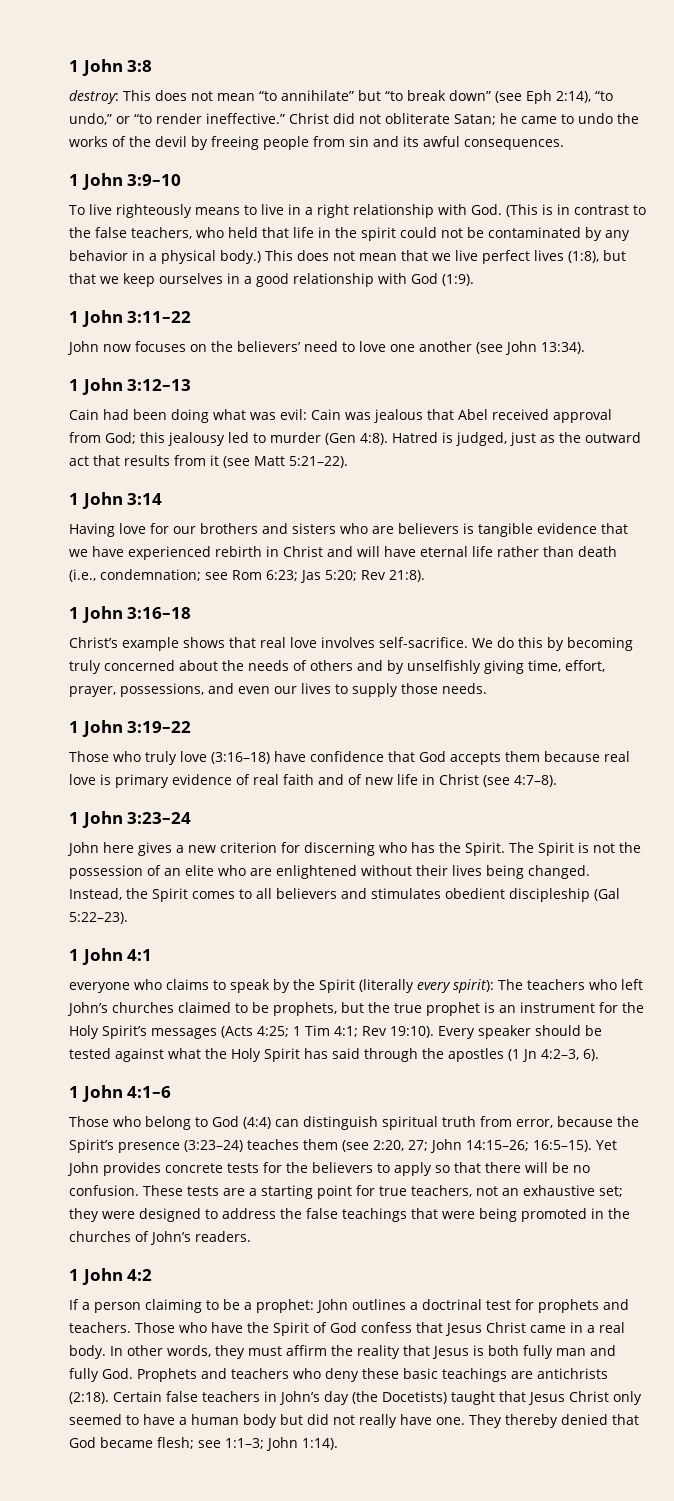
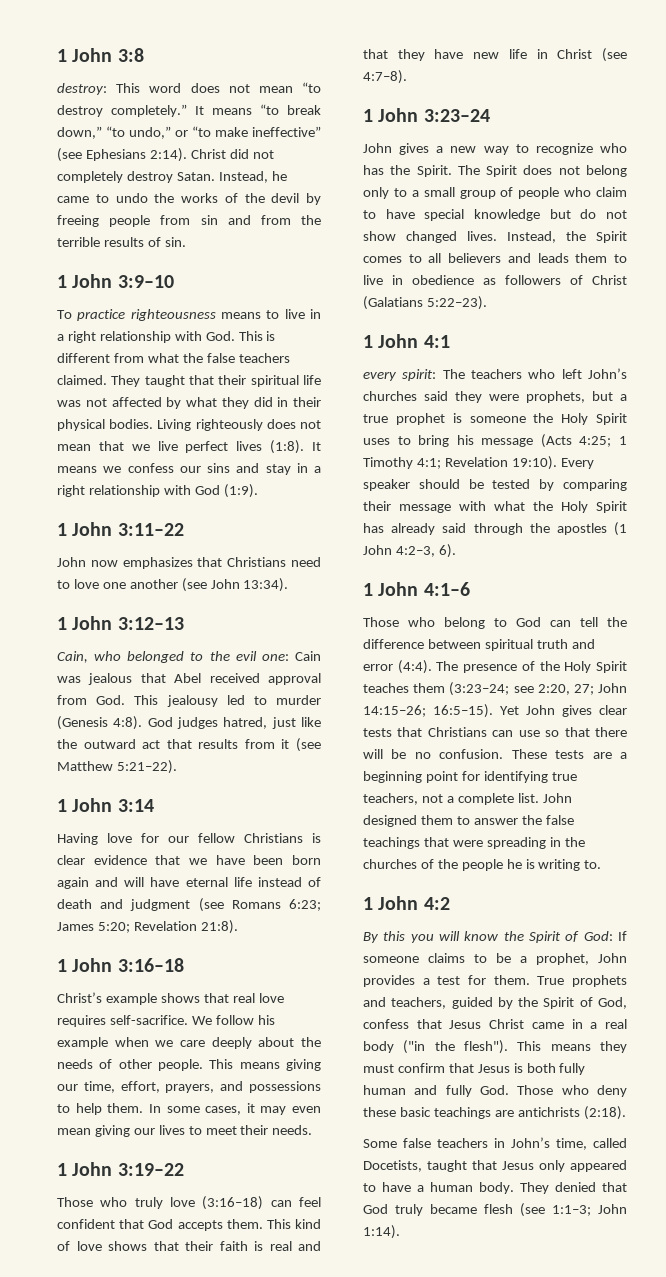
- destroy: This does not mean “to annihilate” but “to break down” (see Eph 2:14), “to undo,” or “to render ineffective.” Christ did not obliterate Satan; he came to undo the works of the devil by freeing people from sin and its awful consequences.
+ destroy: This word does not mean “to destroy completely.” It means “to break down,” “to undo,” or “to make ineffective” (see Ephesians 2:14). Christ did not completely destroy Satan. Instead, he came to undo the works of the devil by freeing people from sin and from the terrible results of sin.
- To live righteously means to live in a right relationship with God. (This is in contrast to the false teachers, who held that life in the spirit could not be contaminated by any behavior in a physical body.) This does not mean that we live perfect lives (1:8), but that we keep ourselves in a good relationship with God (1:9).
+ To practice righteousness means to live in a right relationship with God. This is different from what the false teachers claimed. They taught that their spiritual life was not affected by what they did in their physical bodies. Living righteously does not mean that we live perfect lives (1:8). It means we confess our sins and stay in a right relationship with God (1:9).
- John now focuses on the believers’ need to love one another (see John 13:34).
+ John now emphasizes that Christians need to love one another (see John 13:34).
- Cain had been doing what was evil: Cain was jealous that Abel received approval from God; this jealousy led to murder (Gen 4:8). Hatred is judged, just as the outward act that results from it (see Matt 5:21–22).
+ Cain, who belonged to the evil one: Cain was jealous that Abel received approval from God. This jealousy led to murder (Genesis 4:8). God judges hatred, just like the outward act that results from it (see Matthew 5:21–22).
- Having love for our brothers and sisters who are believers is tangible evidence that we have experienced rebirth in Christ and will have eternal life rather than death (i.e., condemnation; see Rom 6:23; Jas 5:20; Rev 21:8).
+ Having love for our fellow Christians is clear evidence that we have been born again and will have eternal life instead of death and judgment (see Romans 6:23; James 5:20; Revelation 21:8).
- Christ’s example shows that real love involves self-sacrifice.
+ Christ’s example shows that real love requires self-sacrifice.
- We do this by becoming truly concerned about the needs of others and by unselfishly giving time, effort, prayer, possessions, and even our lives to supply those needs.
+ We follow his example when we care deeply about the needs of other people. This means giving our time, effort, prayers, and possessions to help them. In some cases, it may even mean giving our lives to meet their needs.
- Those who truly love (3:16–18) have confidence that God accepts them because real love is primary evidence of real faith and of new life in Christ (see 4:7–8).
+ Those who truly love (3:16–18) can feel confident that God accepts them. This kind of love shows that their faith is real and that they have new life in Christ (see 4:7–8).
- John here gives a new criterion for discerning who has the Spirit.
+ John gives a new way to recognize who has the Spirit.
- The Spirit is not the possession of an elite who are enlightened without their lives being changed.
+ The Spirit does not belong only to a small group of people who claim to have special knowledge but do not show changed lives.
- Instead, the Spirit comes to all believers and stimulates obedient discipleship (Gal 5:22–23).
+ Instead, the Spirit comes to all believers and leads them to live in obedience as followers of Christ (Galatians 5:22–23).
  1 John 4:1
- everyone who claims to speak by the Spirit (literally every spirit): The teachers who left John’s churches claimed to be prophets, but the true prophet is an instrument for the Holy Spirit’s messages (Acts 4:25; 1 Tim 4:1; Rev 19:10).
+ every spirit: The teachers who left John’s churches said they were prophets, but a true prophet is someone the Holy Spirit uses to bring his message (Acts 4:25; 1 Timothy 4:1; Revelation 19:10).
- Every speaker should be tested against what the Holy Spirit has said through the apostles (1 Jn 4:2–3, 6).
+ Every speaker should be tested by comparing their message with what the Holy Spirit has already said through the apostles (1 John 4:2–3, 6).
- Those who belong to God (4:4) can distinguish spiritual truth from error, because the Spirit’s presence (3:23–24) teaches them (see 2:20, 27; John 14:15–26; 16:5–15).
+ Those who belong to God can tell the difference between spiritual truth and error (4:4). The presence of the Holy Spirit teaches them (3:23–24; see 2:20, 27; John 14:15–26; 16:5–15).
- Yet John provides concrete tests for the believers to apply so that there will be no confusion.
+ Yet John gives clear tests that Christians can use so that there will be no confusion.
- These tests are a starting point for true teachers, not an exhaustive set; they were designed to address the false teachings that were being promoted in the churches of John’s readers.
+ These tests are a beginning point for identifying true teachers, not a complete list. John designed them to answer the false teachings that were spreading in the churches of the people he is writing to.
  1 John 4:2
- If a person claiming to be a prophet: John outlines a doctrinal test for prophets and teachers. Those who have the Spirit of God confess that Jesus Christ came in a real body. In other words, they must affirm the reality that Jesus is both fully man and fully God. Prophets and teachers who deny these basic teachings are antichrists (2:18). Certain false teachers in John’s day (the Docetists) taught that Jesus Christ only seemed to have a human body but did not really have one. They thereby denied that God became flesh; see 1:1–3; John 1:14).
+ By this you will know the Spirit of God: If someone claims to be a prophet, John provides a test for them. True prophets and teachers, guided by the Spirit of God, confess that Jesus Christ came in a real body ("in the flesh"). This means they must confirm that Jesus is both fully human and fully God. Those who deny these basic teachings are antichrists (2:18).
+ Some false teachers in John’s time, called Docetists, taught that Jesus only appeared to have a human body. They denied that God truly became flesh (see 1:1–3; John 1:14).

